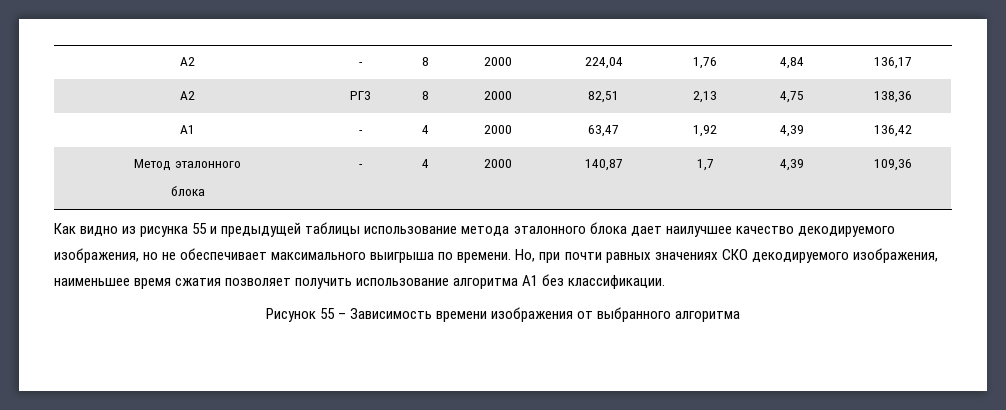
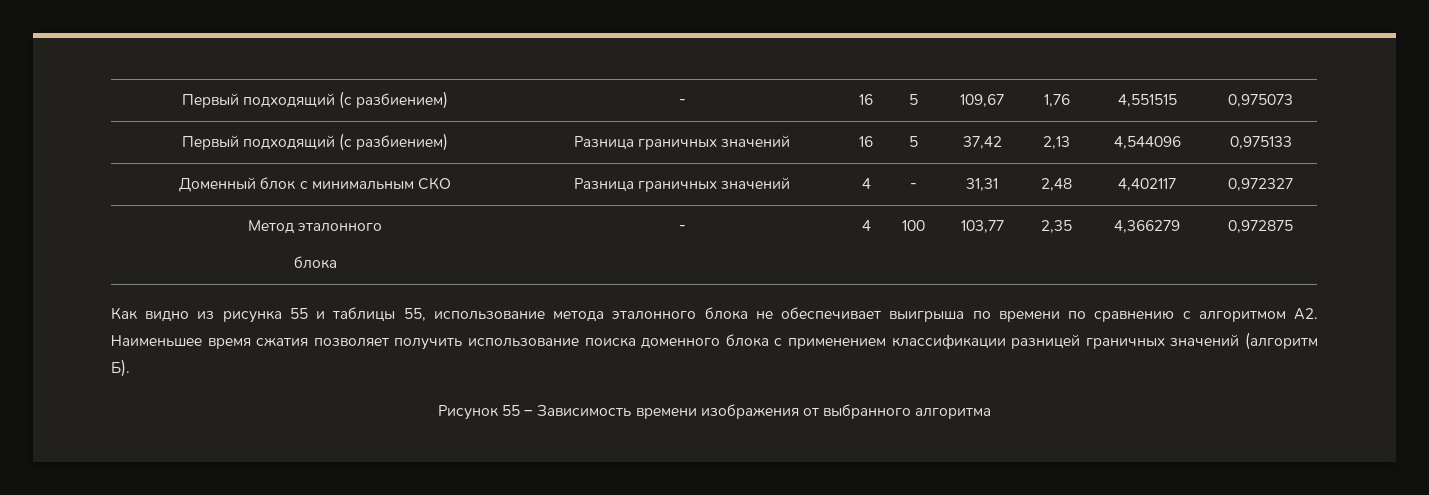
- А2 | - | 8 | 2000 | 224,04 | 1,76 | 4,84 | 136,17
- А2 | РГЗ | 8 | 2000 | 82,51 | 2,13 | 4,75 | 138,36
- А1 | - | 4 | 2000 | 63,47 | 1,92 | 4,39 | 136,42
+ Первый подходящий (с разбиением) | - | 16 | 5 | 109,67 | 1,76 | 4,551515 | 0,975073
+ Первый подходящий (с разбиением) | Разница граничных значений | 16 | 5 | 37,42 | 2,13 | 4,544096 | 0,975133
+ Доменный блок с минимальным СКО | Разница граничных значений | 4 | - | 31,31 | 2,48 | 4,402117 | 0,972327
  Метод эталонного
- блока | - | 4 | 2000 | 140,87 | 1,7 | 4,39 | 109,36
+ блока | - | 4 | 100 | 103,77 | 2,35 | 4,366279 | 0,972875
- Как видно из рисунка 55 и предыдущей таблицы использование метода эталонного блока дает наилучшее качество декодируемого изображения, но не обеспечивает максимального выигрыша по времени. Но, при почти равных значениях СКО декодируемого изображения, наименьшее время сжатия позволяет получить использование алгоритма А1 без классификации.
+ Как видно из рисунка 55 и таблицы 55, использование метода эталонного блока не обеспечивает выигрыша по времени по сравнению с алгоритмом А2. Наименьшее время сжатия позволяет получить использование поиска доменного блока с применением классификации разницей граничных значений (алгоритм Б).

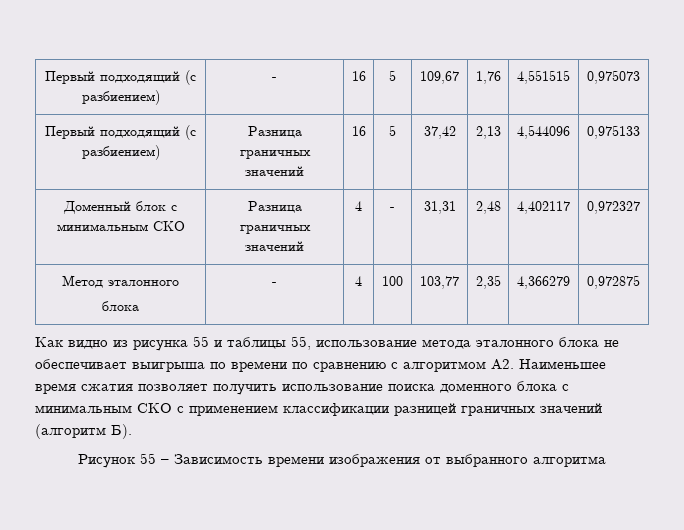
- Как видно из рисунка 55 и таблицы 55, использование метода эталонного блока не обеспечивает выигрыша по времени по сравнению с алгоритмом А2. Наименьшее время сжатия позволяет получить использование поиска доменного блока с применением классификации разницей граничных значений (алгоритм Б).
+ Как видно из рисунка 55 и таблицы 55, использование метода эталонного блока не обеспечивает выигрыша по времени по сравнению с алгоритмом А2. Наименьшее время сжатия позволяет получить использование поиска доменного блока с минимальным СКО с применением классификации разницей граничных значений (алгоритм Б).

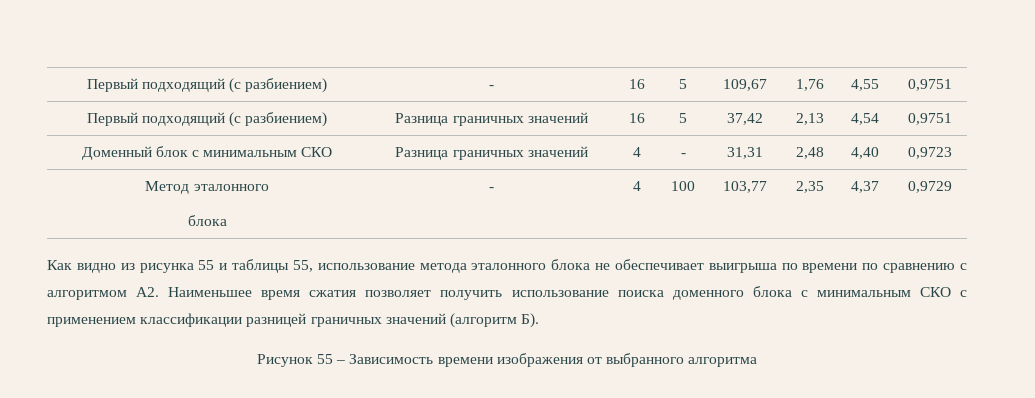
- Первый подходящий (с разбиением) | - | 16 | 5 | 109,67 | 1,76 | 4,551515 | 0,975073
+ Первый подходящий (с разбиением) | - | 16 | 5 | 109,67 | 1,76 | 4,55 | 0,9751
- Первый подходящий (с разбиением) | Разница граничных значений | 16 | 5 | 37,42 | 2,13 | 4,544096 | 0,975133
+ Первый подходящий (с разбиением) | Разница граничных значений | 16 | 5 | 37,42 | 2,13 | 4,54 | 0,9751
- Доменный блок с минимальным СКО | Разница граничных значений | 4 | - | 31,31 | 2,48 | 4,402117 | 0,972327
+ Доменный блок с минимальным СКО | Разница граничных значений | 4 | - | 31,31 | 2,48 | 4,40 | 0,9723
  Метод эталонного
- блока | - | 4 | 100 | 103,77 | 2,35 | 4,366279 | 0,972875
+ блока | - | 4 | 100 | 103,77 | 2,35 | 4,37 | 0,9729

